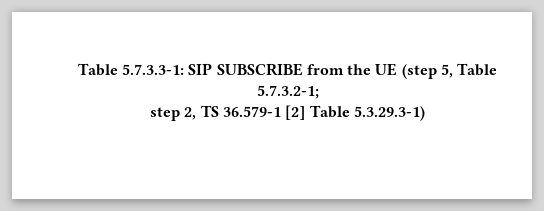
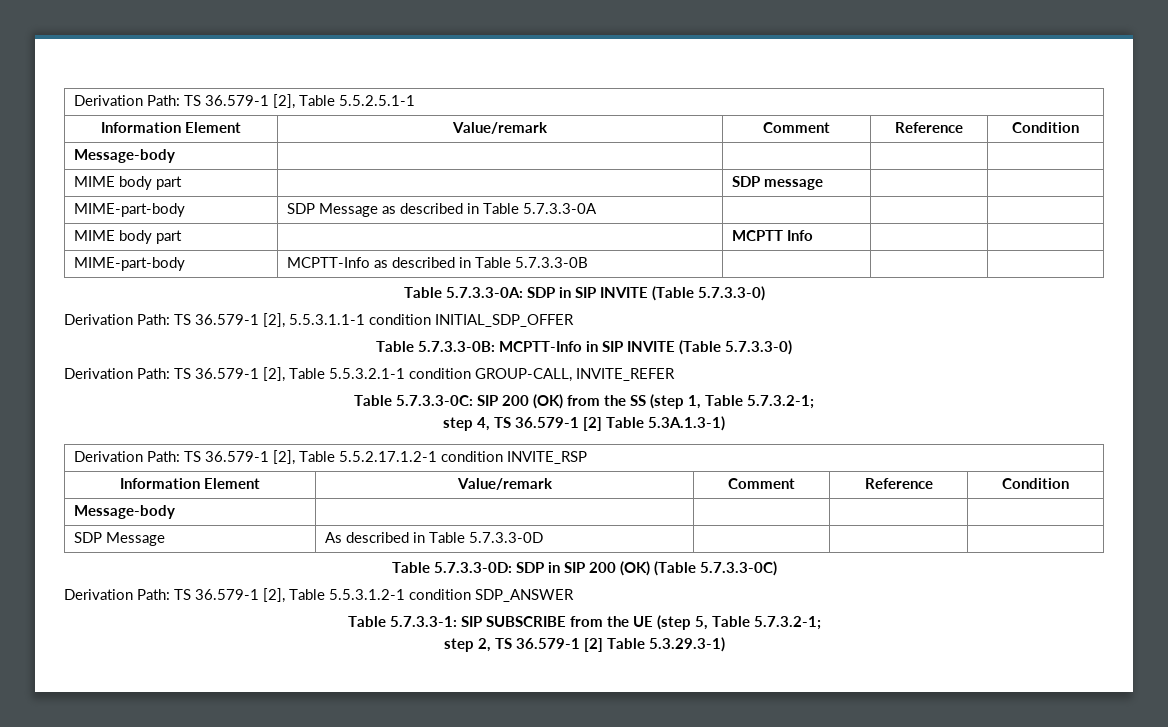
+ Derivation Path: TS 36.579-1 [2], Table 5.5.2.5.1-1
+ Information Element | Value/remark | Comment | Reference | Condition
+ Message-body | | | |
+ MIME body part | | SDP message | |
+ MIME-part-body | SDP Message as described in Table 5.7.3.3-0A | | |
+ MIME body part | | MCPTT Info | |
+ MIME-part-body | MCPTT-Info as described in Table 5.7.3.3-0B | | |
+ Table 5.7.3.3-0A: SDP in SIP INVITE (Table 5.7.3.3-0)
+ Derivation Path: TS 36.579-1 [2], 5.5.3.1.1-1 condition INITIAL_SDP_OFFER
+ Table 5.7.3.3-0B: MCPTT-Info in SIP INVITE (Table 5.7.3.3-0)
+ Derivation Path: TS 36.579-1 [2], Table 5.5.3.2.1-1 condition GROUP-CALL, INVITE_REFER
+ Table 5.7.3.3-0C: SIP 200 (OK) from the SS (step 1, Table 5.7.3.2-1;
+ step 4, TS 36.579-1 [2] Table 5.3A.1.3-1)
+ Derivation Path: TS 36.579-1 [2], Table 5.5.2.17.1.2-1 condition INVITE_RSP
+ Information Element | Value/remark | Comment | Reference | Condition
+ Message-body | | | |
+ SDP Message | As described in Table 5.7.3.3-0D | | |
+ Table 5.7.3.3-0D: SDP in SIP 200 (OK) (Table 5.7.3.3-0C)
+ Derivation Path: TS 36.579-1 [2], Table 5.5.3.1.2-1 condition SDP_ANSWER

